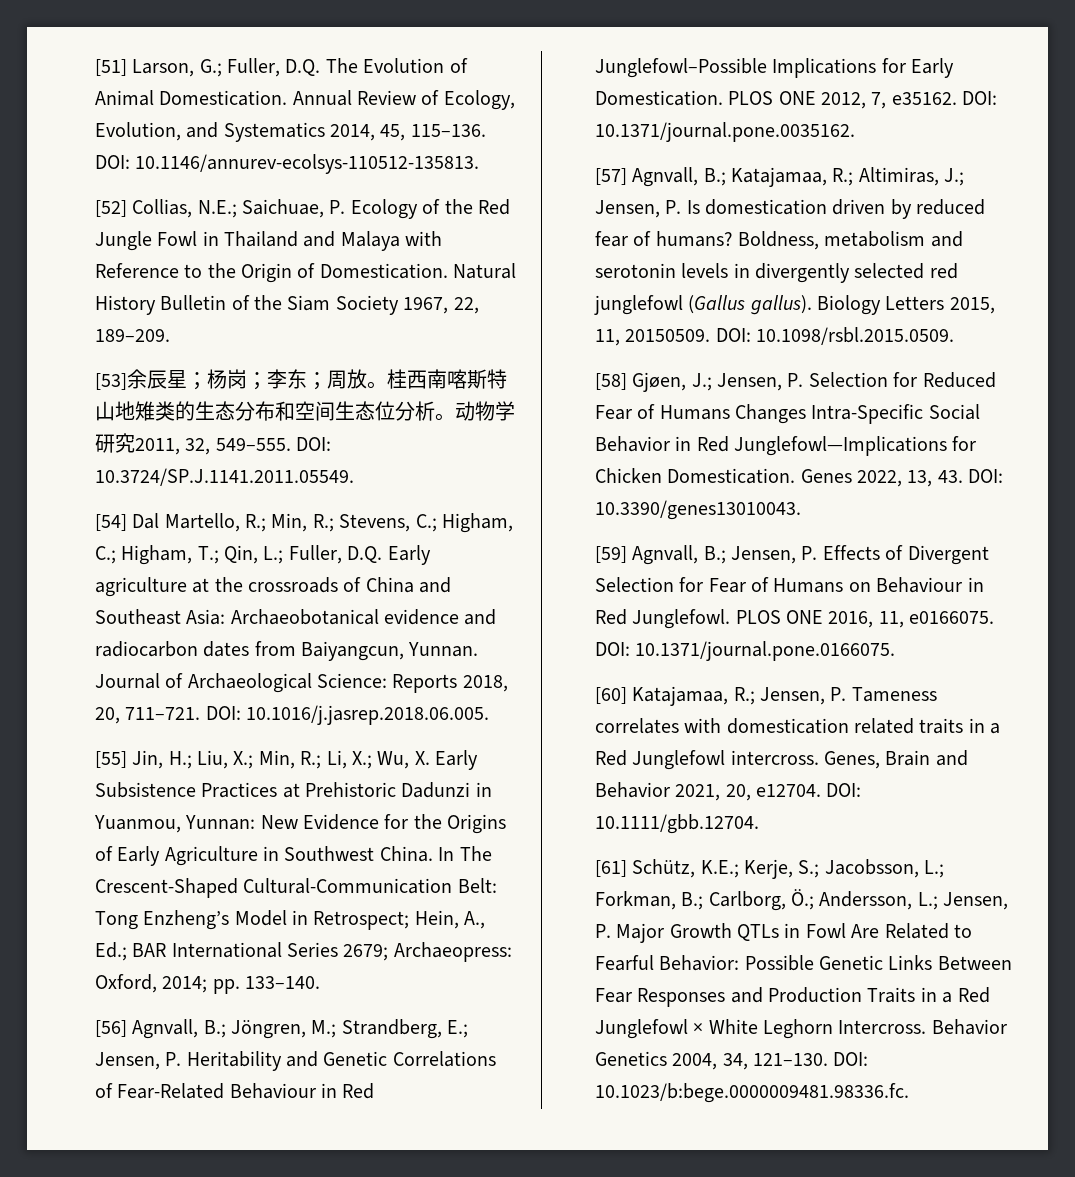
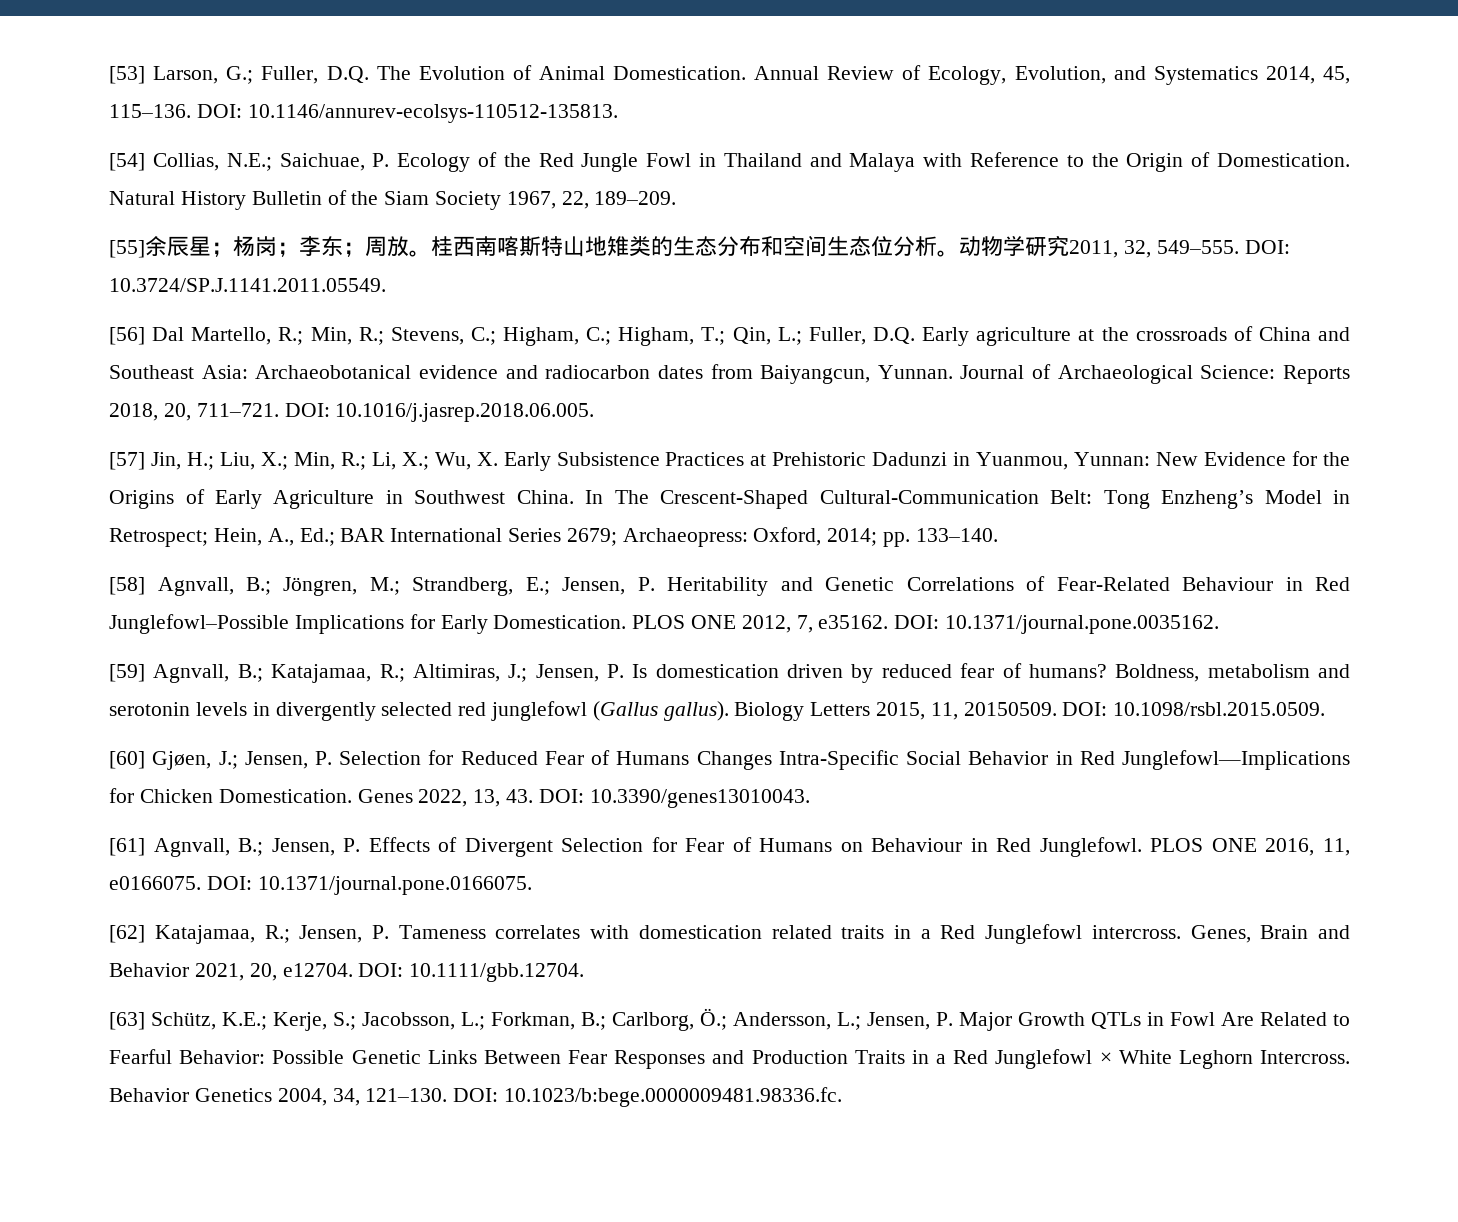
- [51] Larson, G.; Fuller, D.Q. The Evolution of Animal Domestication.
+ [53] Larson, G.; Fuller, D.Q. The Evolution of Animal Domestication.
- [52] Collias, N.E.; Saichuae, P. Ecology of the Red Jungle Fowl in Thailand and Malaya with Reference to the Origin of Domestication.
+ [54] Collias, N.E.; Saichuae, P. Ecology of the Red Jungle Fowl in Thailand and Malaya with Reference to the Origin of Domestication.
- [53]余辰星；杨岗；李东；周放。
+ [55]余辰星；杨岗；李东；周放。
- [54] Dal Martello, R.; Min, R.; Stevens, C.; Higham, C.; Higham, T.; Qin, L.; Fuller, D.Q. Early agriculture at the crossroads of China and Southeast Asia: Archaeobotanical evidence and radiocarbon dates from Baiyangcun, Yunnan.
+ [56] Dal Martello, R.; Min, R.; Stevens, C.; Higham, C.; Higham, T.; Qin, L.; Fuller, D.Q. Early agriculture at the crossroads of China and Southeast Asia: Archaeobotanical evidence and radiocarbon dates from Baiyangcun, Yunnan.
- [55] Jin, H.; Liu, X.; Min, R.; Li, X.; Wu, X. Early Subsistence Practices at Prehistoric Dadunzi in Yuanmou, Yunnan: New Evidence for the Origins of Early Agriculture in Southwest China.
+ [57] Jin, H.; Liu, X.; Min, R.; Li, X.; Wu, X. Early Subsistence Practices at Prehistoric Dadunzi in Yuanmou, Yunnan: New Evidence for the Origins of Early Agriculture in Southwest China.
- [56] Agnvall, B.; Jöngren, M.; Strandberg, E.; Jensen, P. Heritability and Genetic Correlations of Fear-Related Behaviour in Red Junglefowl–Possible Implications for Early Domestication.
+ [58] Agnvall, B.; Jöngren, M.; Strandberg, E.; Jensen, P. Heritability and Genetic Correlations of Fear-Related Behaviour in Red Junglefowl–Possible Implications for Early Domestication.
- [57] Agnvall, B.; Katajamaa, R.; Altimiras, J.; Jensen, P. Is domestication driven by reduced fear of humans?
+ [59] Agnvall, B.; Katajamaa, R.; Altimiras, J.; Jensen, P. Is domestication driven by reduced fear of humans?
- [58] Gjøen, J.; Jensen, P. Selection for Reduced Fear of Humans Changes Intra-Specific Social Behavior in Red Junglefowl—Implications for Chicken Domestication.
+ [60] Gjøen, J.; Jensen, P. Selection for Reduced Fear of Humans Changes Intra-Specific Social Behavior in Red Junglefowl—Implications for Chicken Domestication.
- [59] Agnvall, B.; Jensen, P. Effects of Divergent Selection for Fear of Humans on Behaviour in Red Junglefowl.
+ [61] Agnvall, B.; Jensen, P. Effects of Divergent Selection for Fear of Humans on Behaviour in Red Junglefowl.
- [60] Katajamaa, R.; Jensen, P. Tameness correlates with domestication related traits in a Red Junglefowl intercross.
+ [62] Katajamaa, R.; Jensen, P. Tameness correlates with domestication related traits in a Red Junglefowl intercross.
- [61] Schütz, K.E.; Kerje, S.; Jacobsson, L.; Forkman, B.; Carlborg, Ö.; Andersson, L.; Jensen, P. Major Growth QTLs in Fowl Are Related to Fearful Behavior: Possible Genetic Links Between Fear Responses and Production Traits in a Red Junglefowl × White Leghorn Intercross.
+ [63] Schütz, K.E.; Kerje, S.; Jacobsson, L.; Forkman, B.; Carlborg, Ö.; Andersson, L.; Jensen, P. Major Growth QTLs in Fowl Are Related to Fearful Behavior: Possible Genetic Links Between Fear Responses and Production Traits in a Red Junglefowl × White Leghorn Intercross.

